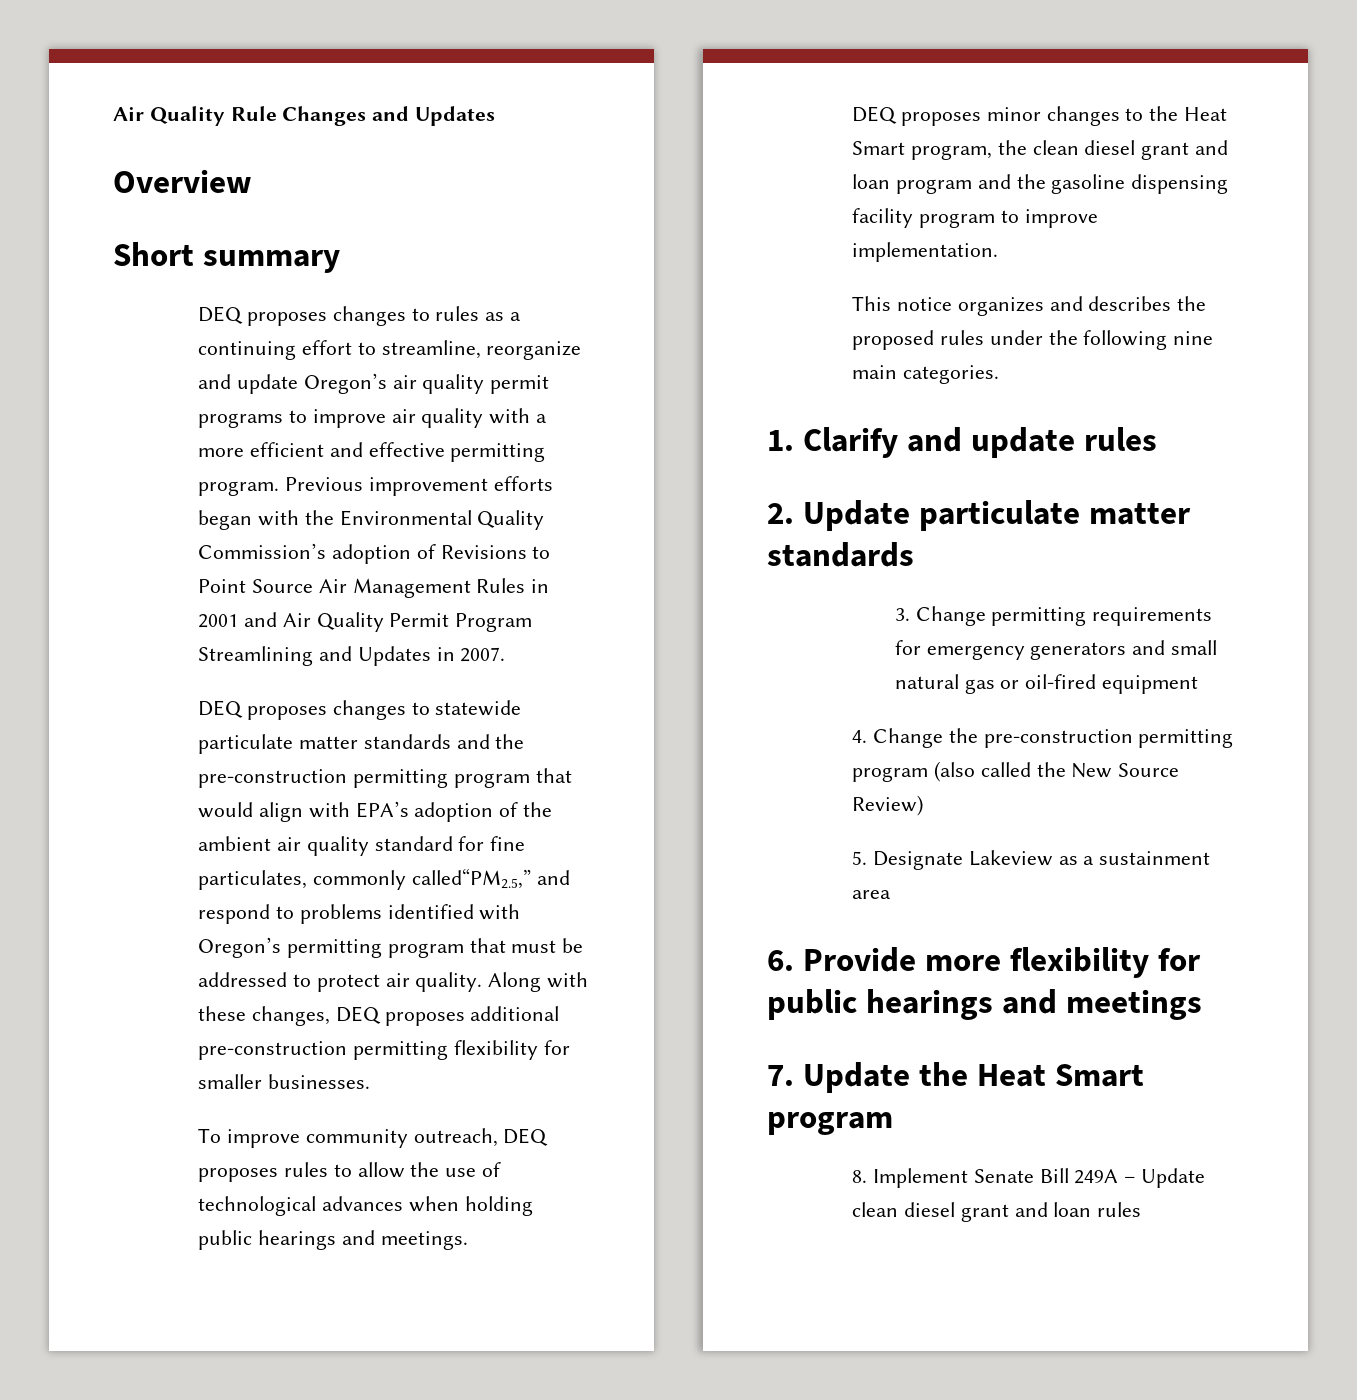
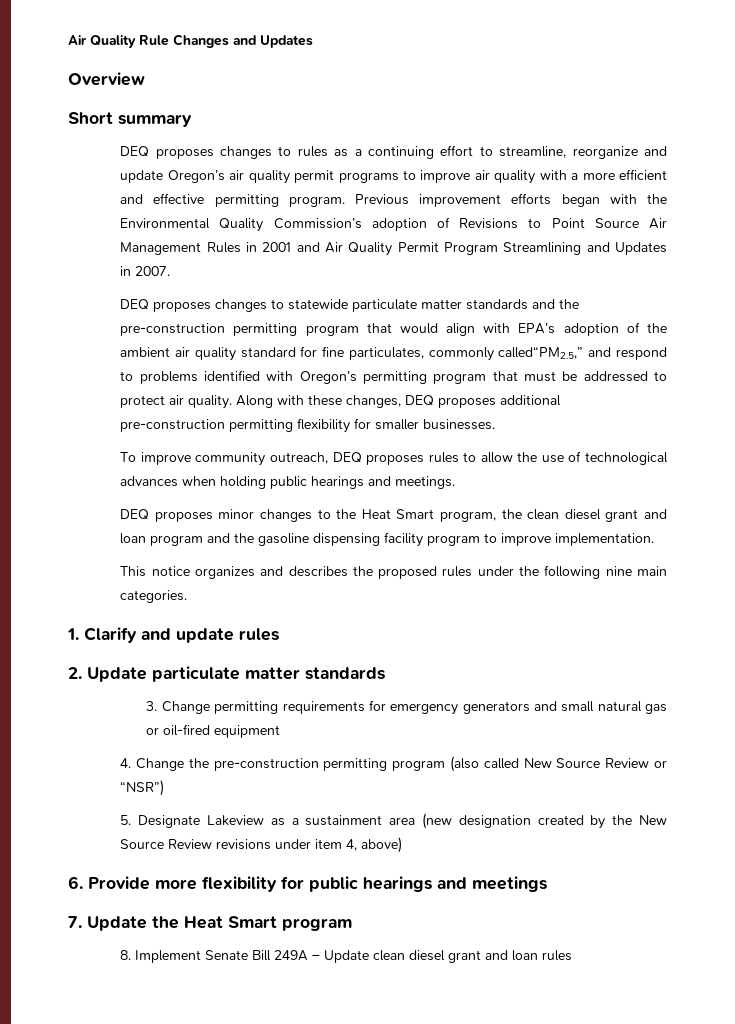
- 4. Change the pre-construction permitting program (also called the New Source Review)
+ 4. Change the pre-construction permitting program (also called New Source Review or “NSR”)
- 5. Designate Lakeview as a sustainment area
+ 5. Designate Lakeview as a sustainment area (new designation created by the New Source Review revisions under item 4, above)

